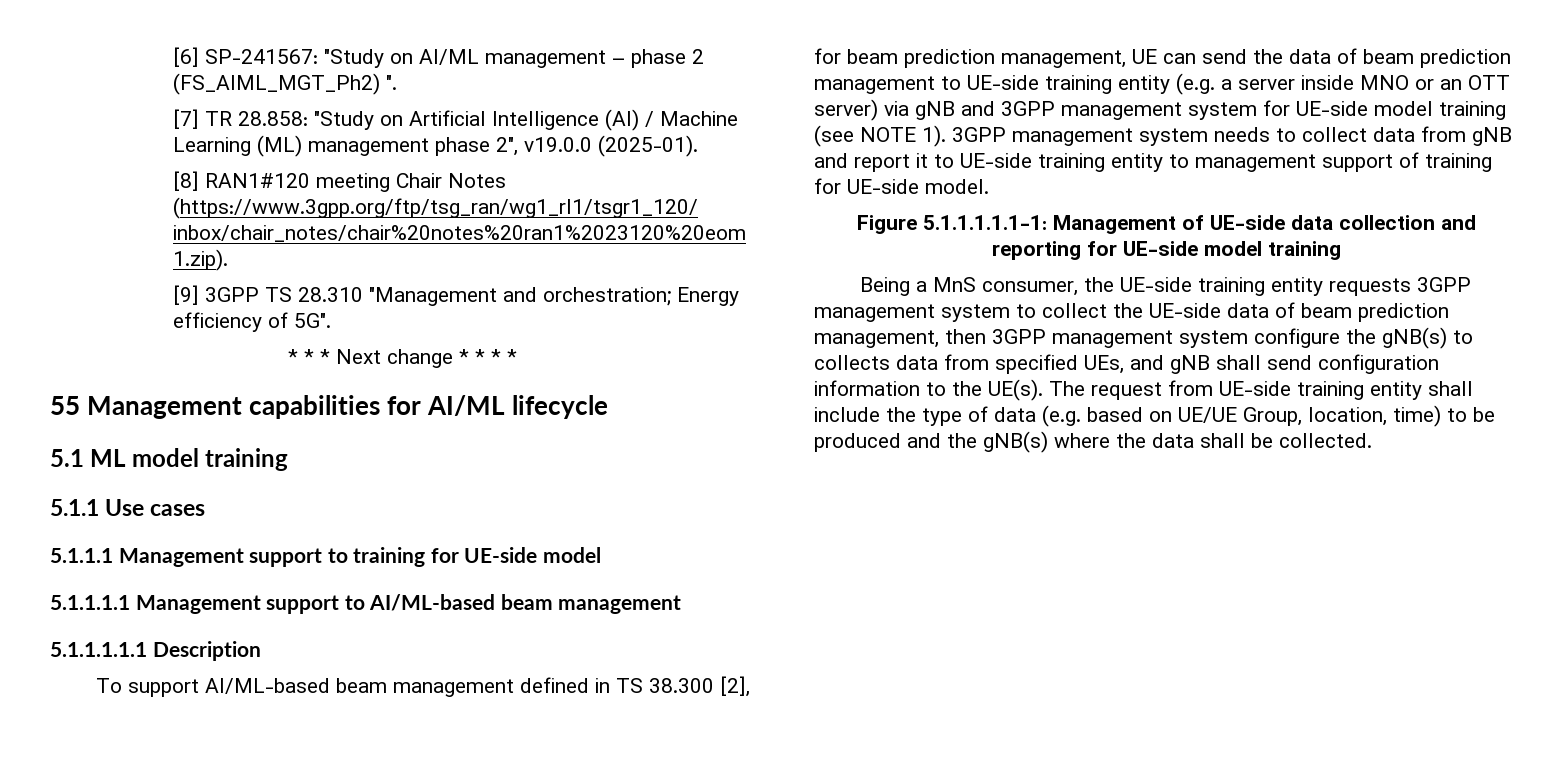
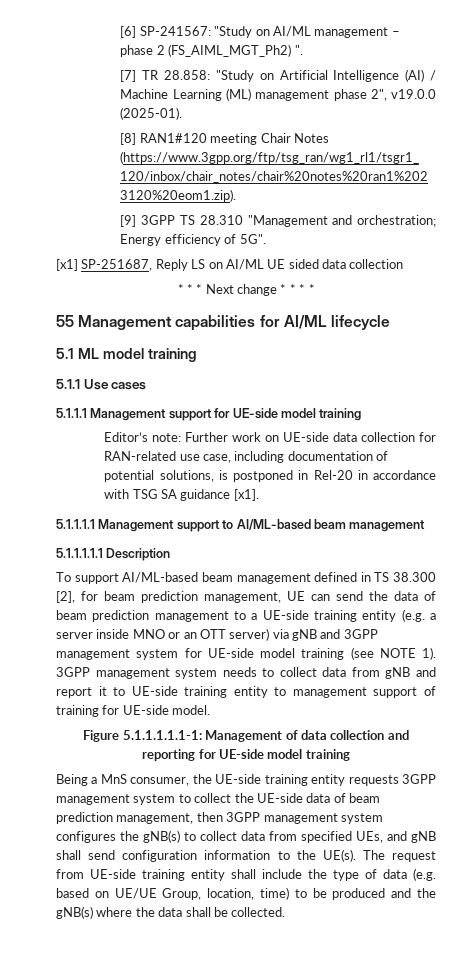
+ [x1] SP-251687, Reply LS on AI/ML UE sided data collection
- 5.1.1.1 Management support to training for UE-side model
+ 5.1.1.1 Management support for UE-side model training
+ Editor’s note: Further work on UE-side data collection for RAN-related use case, including documentation of potential solutions, is postponed in Rel-20 in accordance with TSG SA guidance [x1].
- To support AI/ML-based beam management defined in TS 38.300 [2], for beam prediction management, UE can send the data of beam prediction management to UE-side training entity (e.g. a server inside MNO or an OTT server) via gNB and 3GPP management system for UE-side model training (see NOTE 1).
+ To support AI/ML-based beam management defined in TS 38.300 [2], for beam prediction management, UE can send the data of beam prediction management to a UE-side training entity (e.g. a server inside MNO or an OTT server) via gNB and 3GPP management system for UE-side model training (see NOTE 1).
- Figure 5.1.1.1.1.1-1: Management of UE-side data collection and reporting for UE-side model training
+ Figure 5.1.1.1.1.1-1: Management of data collection and reporting for UE-side model training
- Being a MnS consumer, the UE-side training entity requests 3GPP management system to collect the UE-side data of beam prediction management, then 3GPP management system configure the gNB(s) to collects data from specified UEs, and gNB shall send configuration information to the UE(s).
+ Being a MnS consumer, the UE-side training entity requests 3GPP management system to collect the UE-side data of beam prediction management, then 3GPP management system configures the gNB(s) to collect data from specified UEs, and gNB shall send configuration information to the UE(s).

